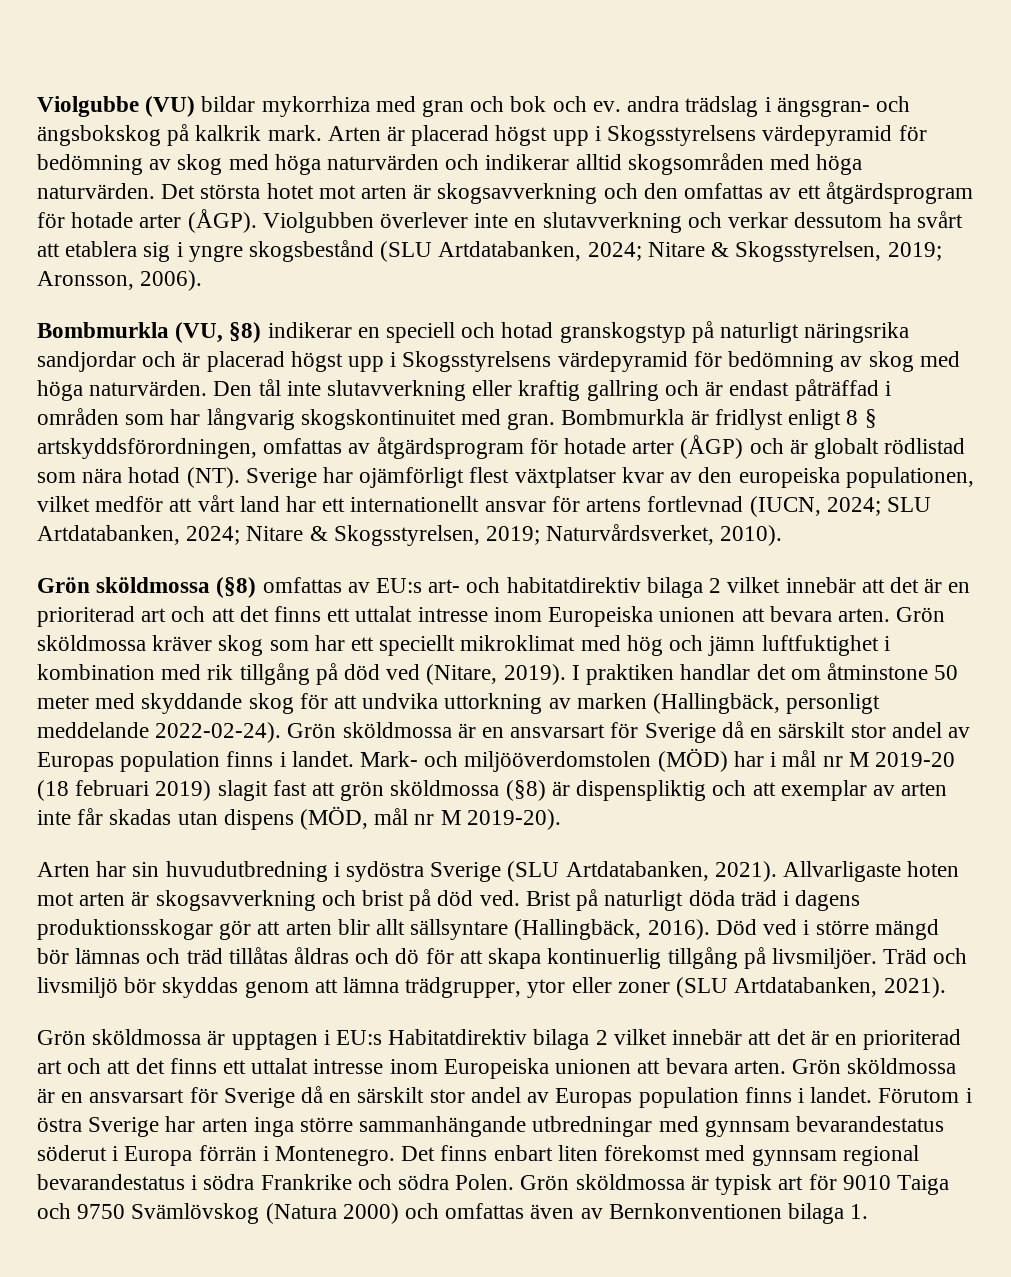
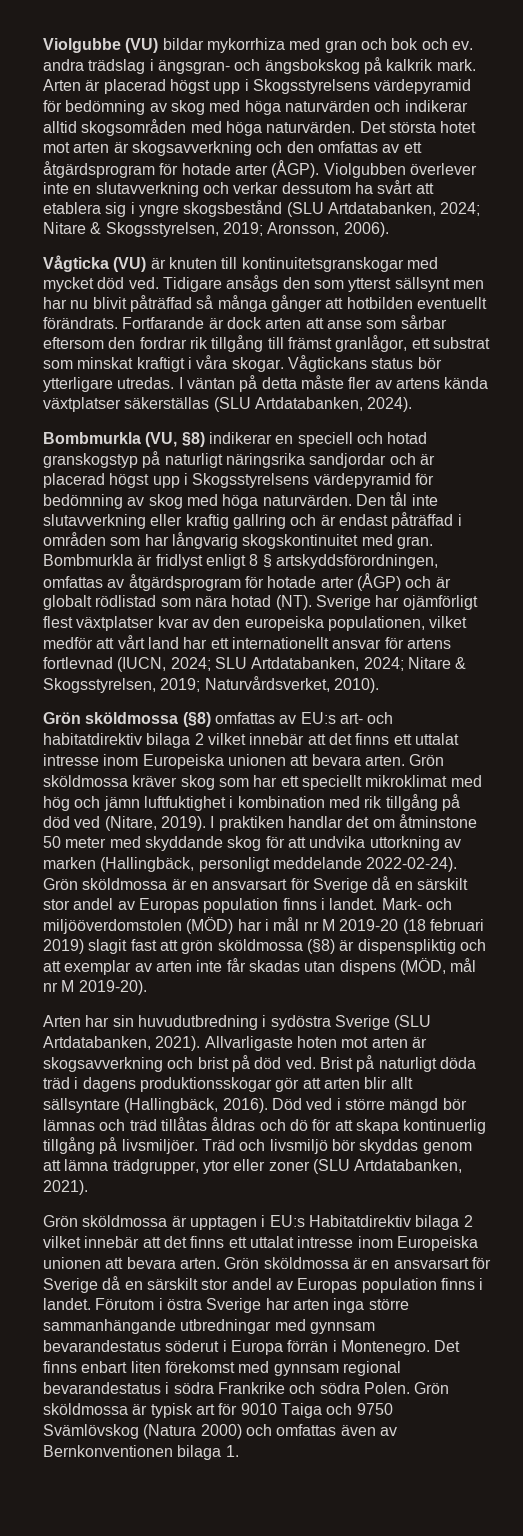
+ Vågticka (VU) är knuten till kontinuitetsgranskogar med mycket död ved. Tidigare ansågs den som ytterst sällsynt men har nu blivit påträffad så många gånger att hotbilden eventuellt förändrats. Fortfarande är dock arten att anse som sårbar eftersom den fordrar rik tillgång till främst granlågor, ett substrat som minskat kraftigt i våra skogar. Vågtickans status bör ytterligare utredas. I väntan på detta måste fler av artens kända växtplatser säkerställas (SLU Artdatabanken, 2024).
- Grön sköldmossa (§8) omfattas av EU:s art- och habitatdirektiv bilaga 2 vilket innebär att det är en prioriterad art och att det finns ett uttalat intresse inom Europeiska unionen att bevara arten.
+ Grön sköldmossa (§8) omfattas av EU:s art- och habitatdirektiv bilaga 2 vilket innebär att det finns ett uttalat intresse inom Europeiska unionen att bevara arten.
- Grön sköldmossa är upptagen i EU:s Habitatdirektiv bilaga 2 vilket innebär att det är en prioriterad art och att det finns ett uttalat intresse inom Europeiska unionen att bevara arten.
+ Grön sköldmossa är upptagen i EU:s Habitatdirektiv bilaga 2 vilket innebär att det finns ett uttalat intresse inom Europeiska unionen att bevara arten.

